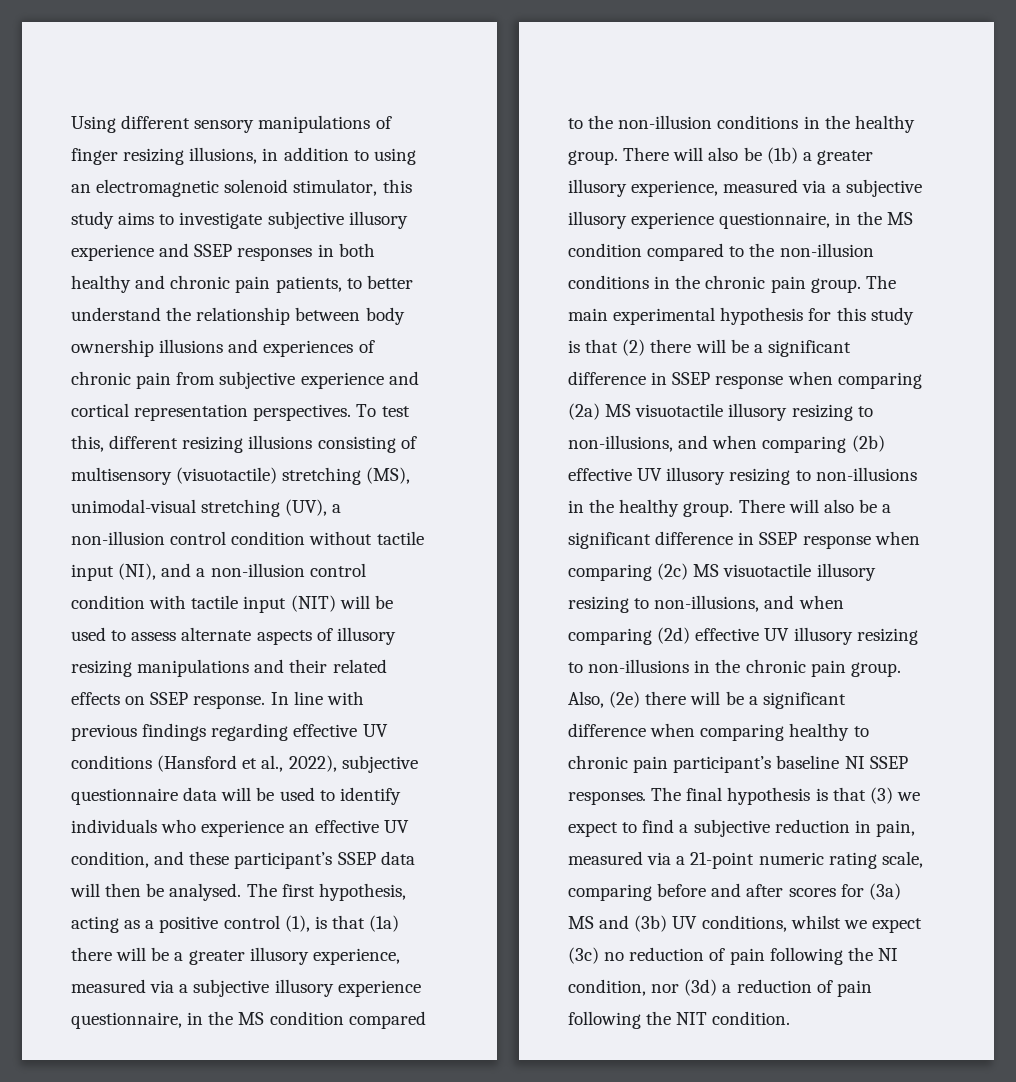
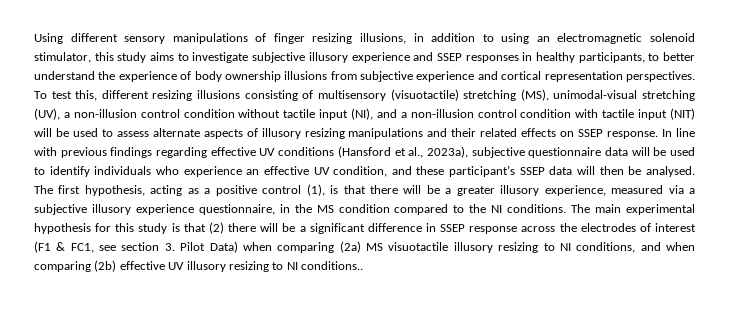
- Using different sensory manipulations of finger resizing illusions, in addition to using an electromagnetic solenoid stimulator, this study aims to investigate subjective illusory experience and SSEP responses in both healthy and chronic pain patients, to better understand the relationship between body ownership illusions and experiences of chronic pain from subjective experience and cortical representation perspectives.
+ Using different sensory manipulations of finger resizing illusions, in addition to using an electromagnetic solenoid stimulator, this study aims to investigate subjective illusory experience and SSEP responses in healthy participants, to better understand the experience of body ownership illusions from subjective experience and cortical representation perspectives.
- In line with previous findings regarding effective UV conditions (Hansford et al., 2022), subjective questionnaire data will be used to identify individuals who experience an effective UV condition, and these participant’s SSEP data will then be analysed.
+ In line with previous findings regarding effective UV conditions (Hansford et al., 2023a), subjective questionnaire data will be used to identify individuals who experience an effective UV condition, and these participant’s SSEP data will then be analysed.
- The first hypothesis, acting as a positive control (1), is that (1a) there will be a greater illusory experience, measured via a subjective illusory experience questionnaire, in the MS condition compared to the non-illusion conditions in the healthy group. There will also be (1b) a greater illusory experience, measured via a subjective illusory experience questionnaire, in the MS condition compared to the non-illusion conditions in the chronic pain group.
+ The first hypothesis, acting as a positive control (1), is that there will be a greater illusory experience, measured via a subjective illusory experience questionnaire, in the MS condition compared to the NI conditions.
- The main experimental hypothesis for this study is that (2) there will be a significant difference in SSEP response when comparing (2a) MS visuotactile illusory resizing to non-illusions, and when comparing (2b) effective UV illusory resizing to non-illusions in the healthy group. There will also be a significant difference in SSEP response when comparing (2c) MS visuotactile illusory resizing to non-illusions, and when comparing (2d) effective UV illusory resizing to non-illusions in the chronic pain group. Also, (2e) there will be a significant difference when comparing healthy to chronic pain participant’s baseline NI SSEP responses. The final hypothesis is that (3) we expect to find a subjective reduction in pain, measured via a 21-point numeric rating scale, comparing before and after scores for (3a) MS and (3b) UV conditions, whilst we expect (3c) no reduction of pain following the NI condition, nor (3d) a reduction of pain following the NIT condition.
+ The main experimental hypothesis for this study is that (2) there will be a significant difference in SSEP response across the electrodes of interest (F1 & FC1, see section 3. Pilot Data) when comparing (2a) MS visuotactile illusory resizing to NI conditions, and when comparing (2b) effective UV illusory resizing to NI conditions..

